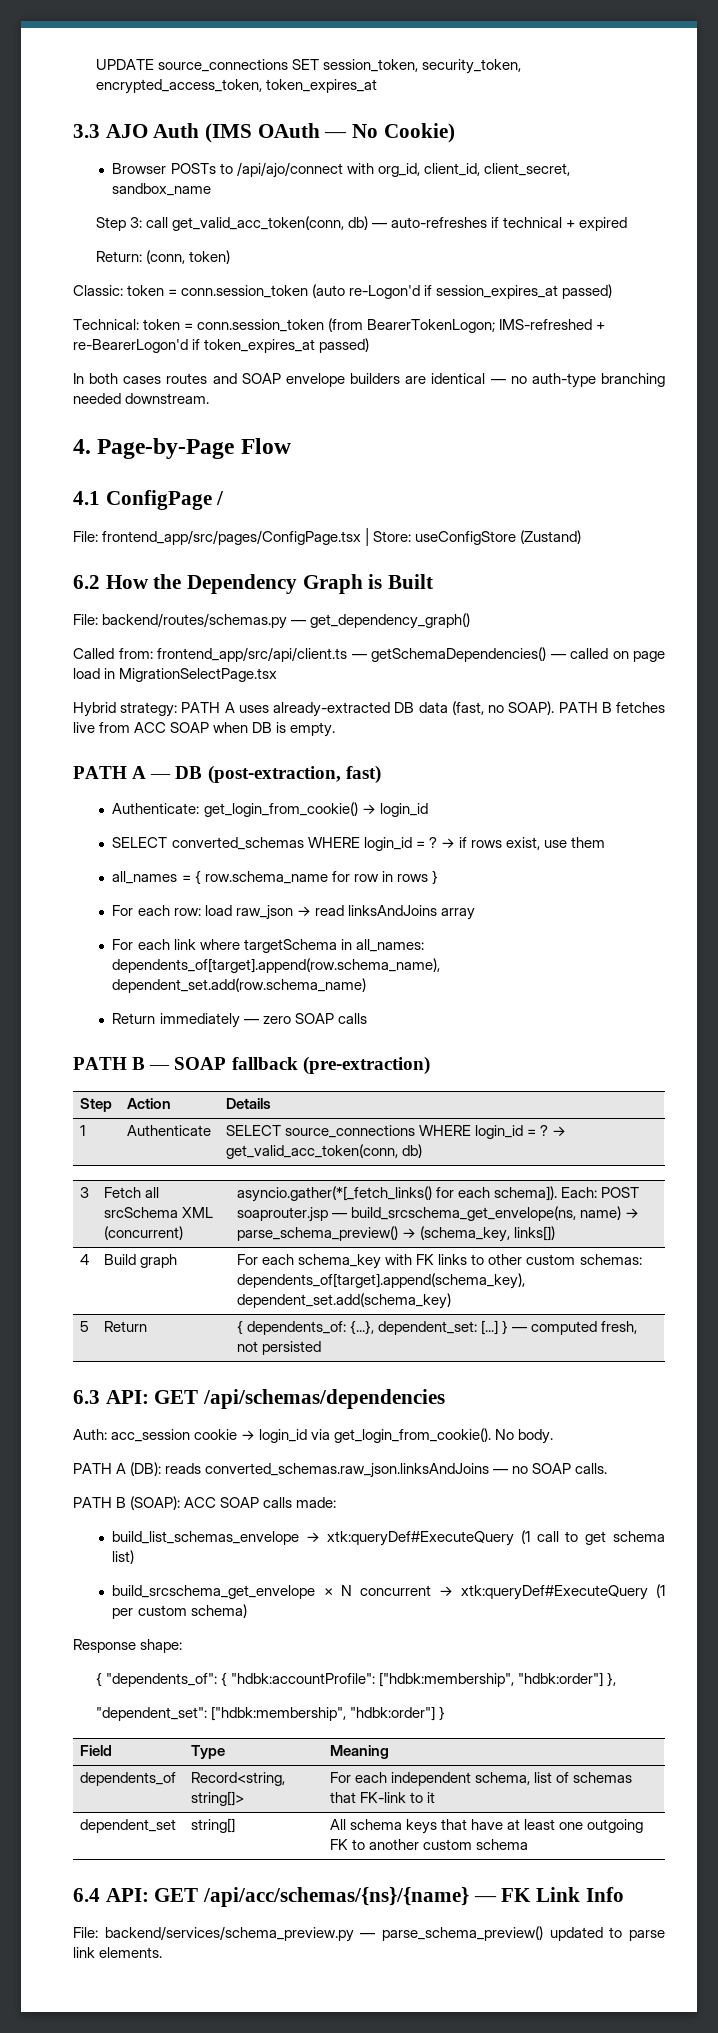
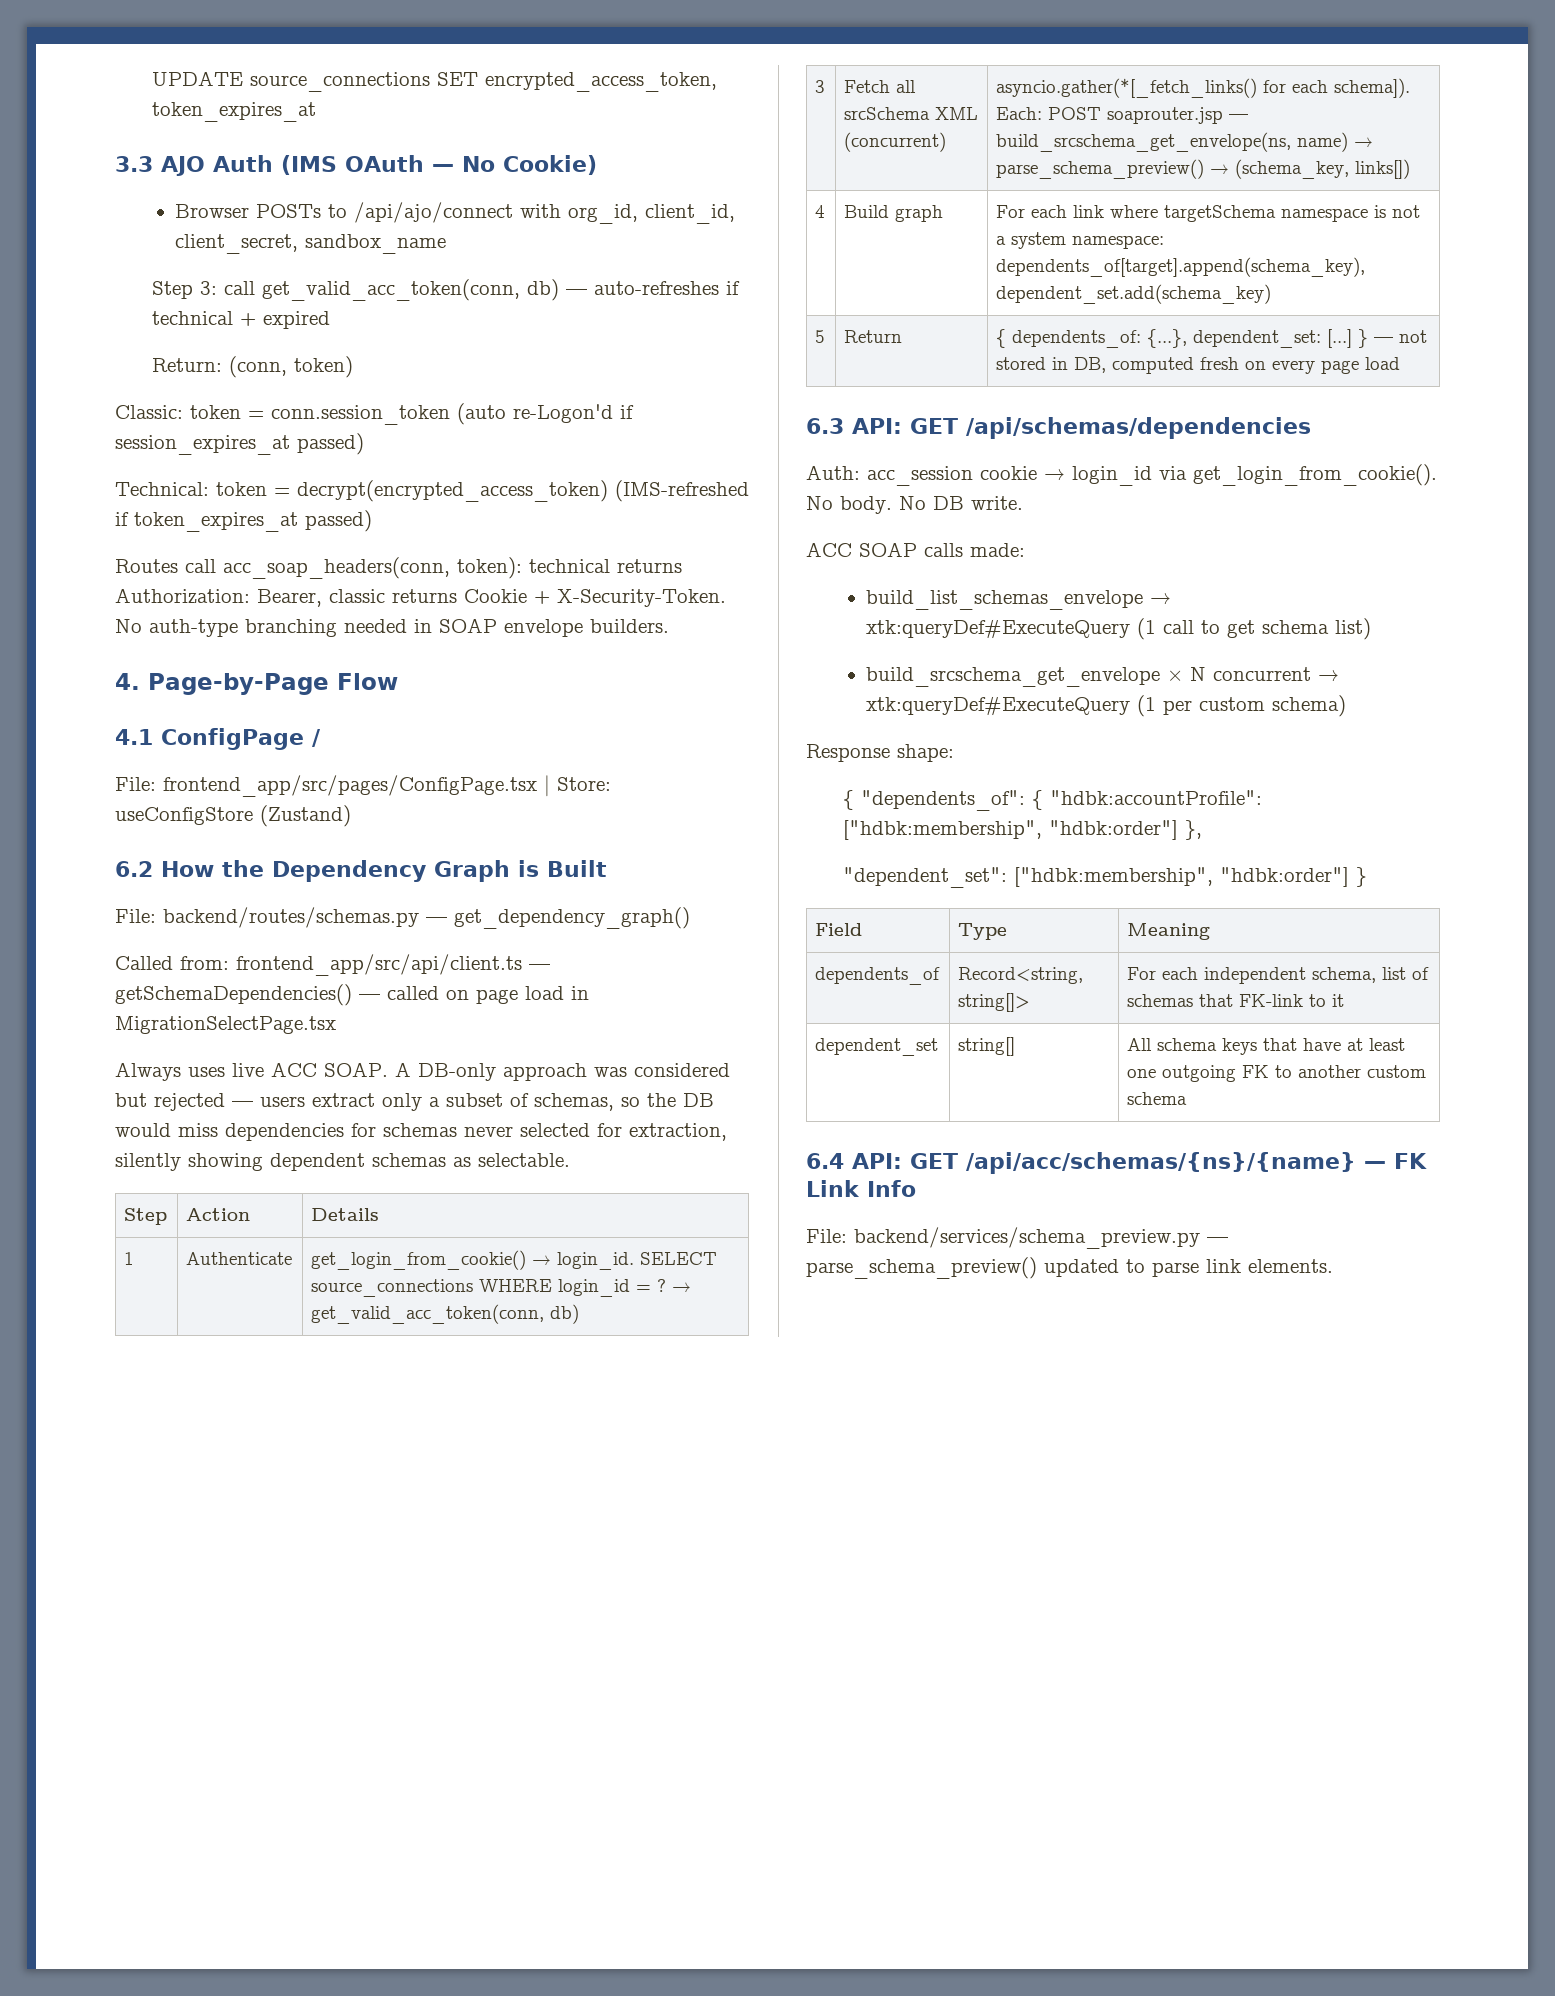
- UPDATE source_connections SET session_token, security_token, encrypted_access_token, token_expires_at
+ UPDATE source_connections SET encrypted_access_token, token_expires_at
- Technical: token = conn.session_token (from BearerTokenLogon; IMS-refreshed + re-BearerLogon'd if token_expires_at passed)
- In both cases routes and SOAP envelope builders are identical — no auth-type branching needed downstream.
+ Technical: token = decrypt(encrypted_access_token) (IMS-refreshed if token_expires_at passed)
+ Routes call acc_soap_headers(conn, token): technical returns Authorization: Bearer, classic returns Cookie + X-Security-Token. No auth-type branching needed in SOAP envelope builders.
- Hybrid strategy: PATH A uses already-extracted DB data (fast, no SOAP). PATH B fetches live from ACC SOAP when DB is empty.
- PATH A — DB (post-extraction, fast)
- Authenticate: get_login_from_cookie() → login_id
- SELECT converted_schemas WHERE login_id = ? → if rows exist, use them
- all_names = { row.schema_name for row in rows }
- For each row: load raw_json → read linksAndJoins array
- For each link where targetSchema in all_names: dependents_of[target].append(row.schema_name), dependent_set.add(row.schema_name)
- Return immediately — zero SOAP calls
- PATH B — SOAP fallback (pre-extraction)
+ Always uses live ACC SOAP. A DB-only approach was considered but rejected — users extract only a subset of schemas, so the DB would miss dependencies for schemas never selected for extraction, silently showing dependent schemas as selectable.
- 1 | Authenticate | SELECT source_connections WHERE login_id = ? → get_valid_acc_token(conn, db)
+ 1 | Authenticate | get_login_from_cookie() → login_id. SELECT source_connections WHERE login_id = ? → get_valid_acc_token(conn, db)
- 4 | Build graph | For each schema_key with FK links to other custom schemas: dependents_of[target].append(schema_key), dependent_set.add(schema_key)
+ 4 | Build graph | For each link where targetSchema namespace is not a system namespace: dependents_of[target].append(schema_key), dependent_set.add(schema_key)
- 5 | Return | { dependents_of: {...}, dependent_set: [...] } — computed fresh, not persisted
+ 5 | Return | { dependents_of: {...}, dependent_set: [...] } — not stored in DB, computed fresh on every page load
- No body.
- PATH A (DB): reads converted_schemas.raw_json.linksAndJoins — no SOAP calls.
- PATH B (SOAP): ACC SOAP calls made:
+ No body. No DB write.
+ ACC SOAP calls made:

